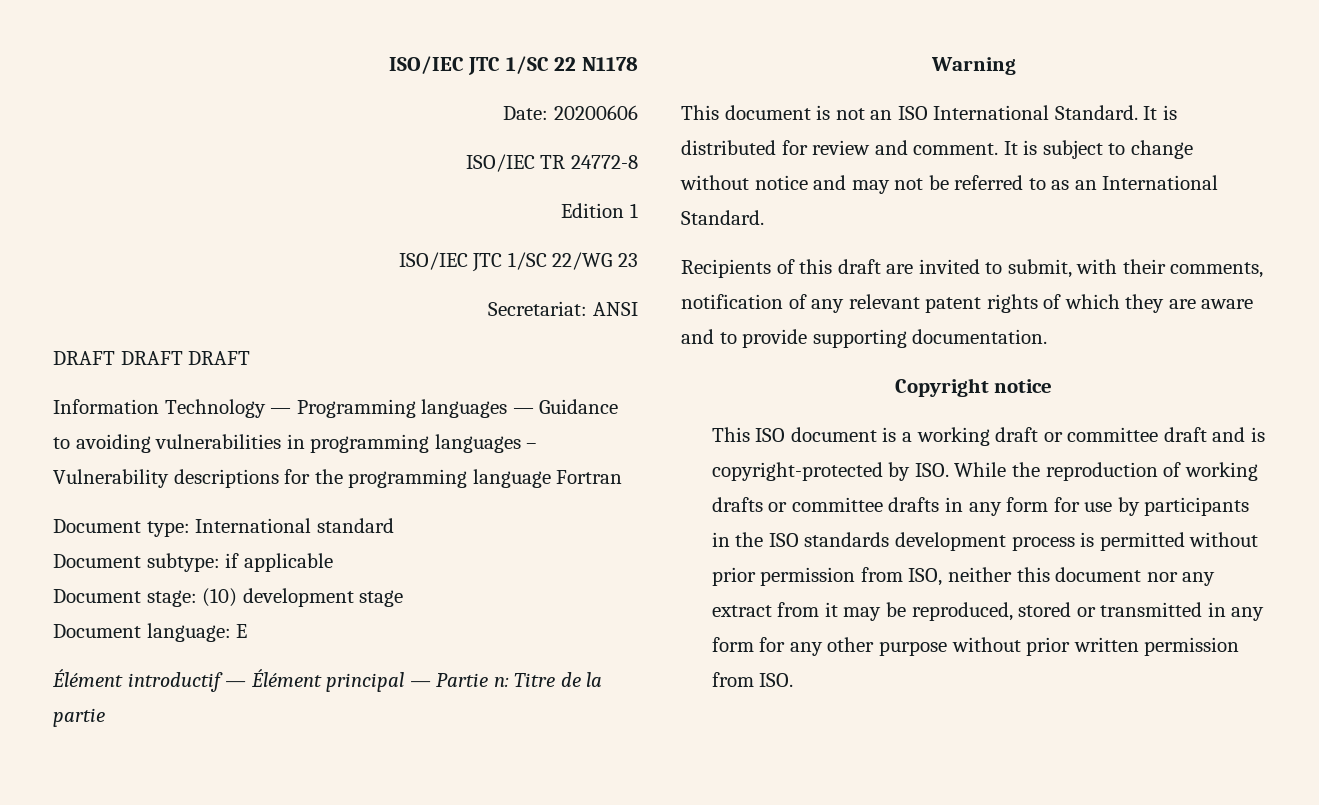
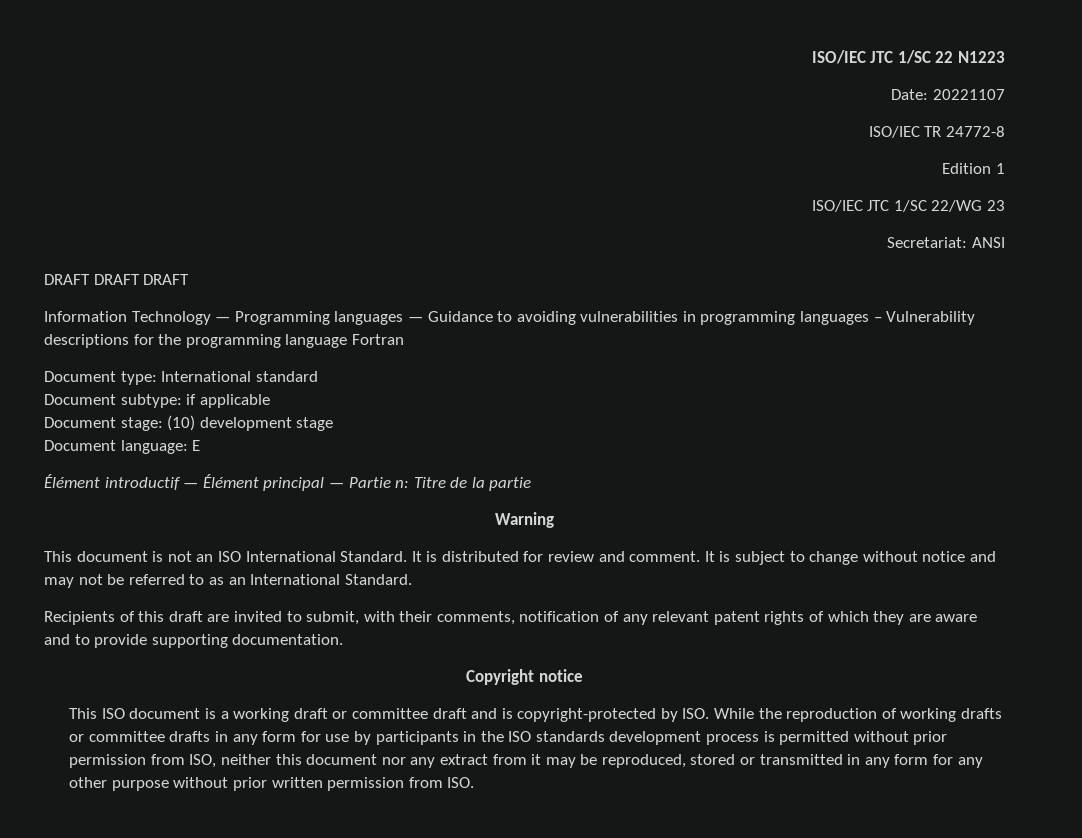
- ISO/IEC JTC 1/SC 22 N1178
+ ISO/IEC JTC 1/SC 22 N1223
- Date: 20200606
+ Date: 20221107

